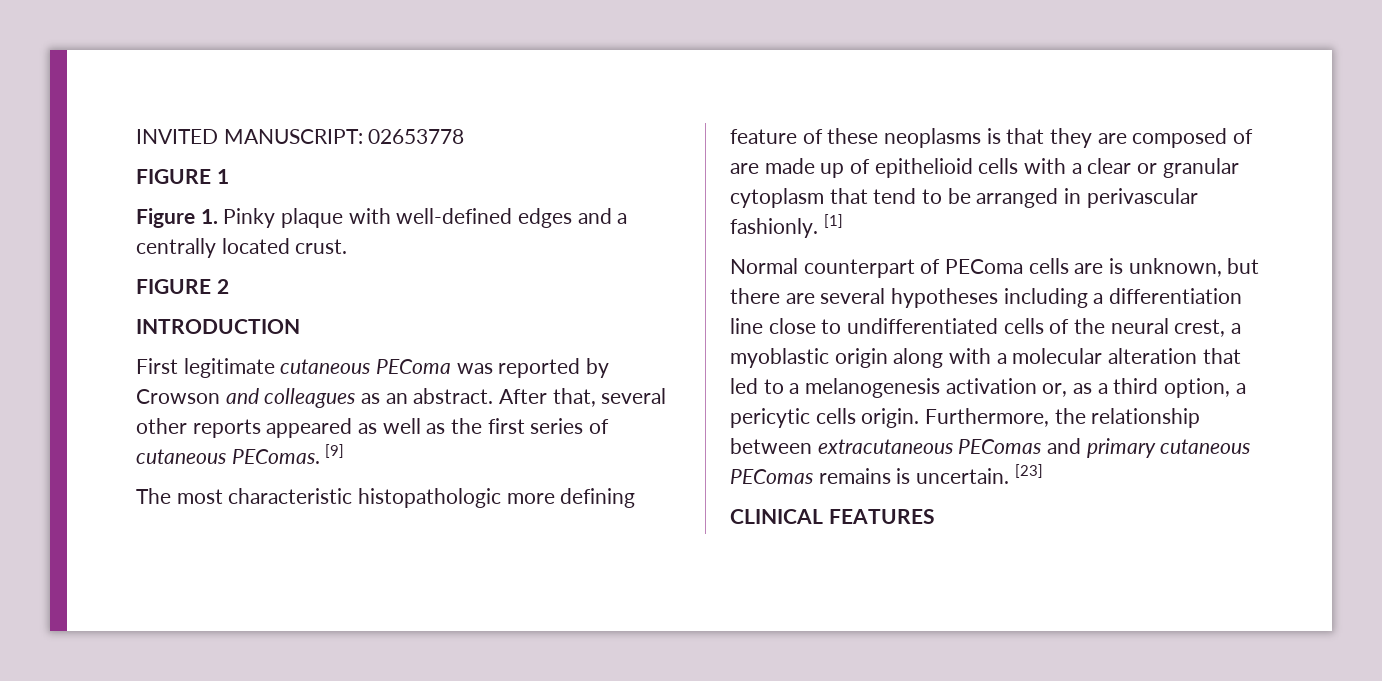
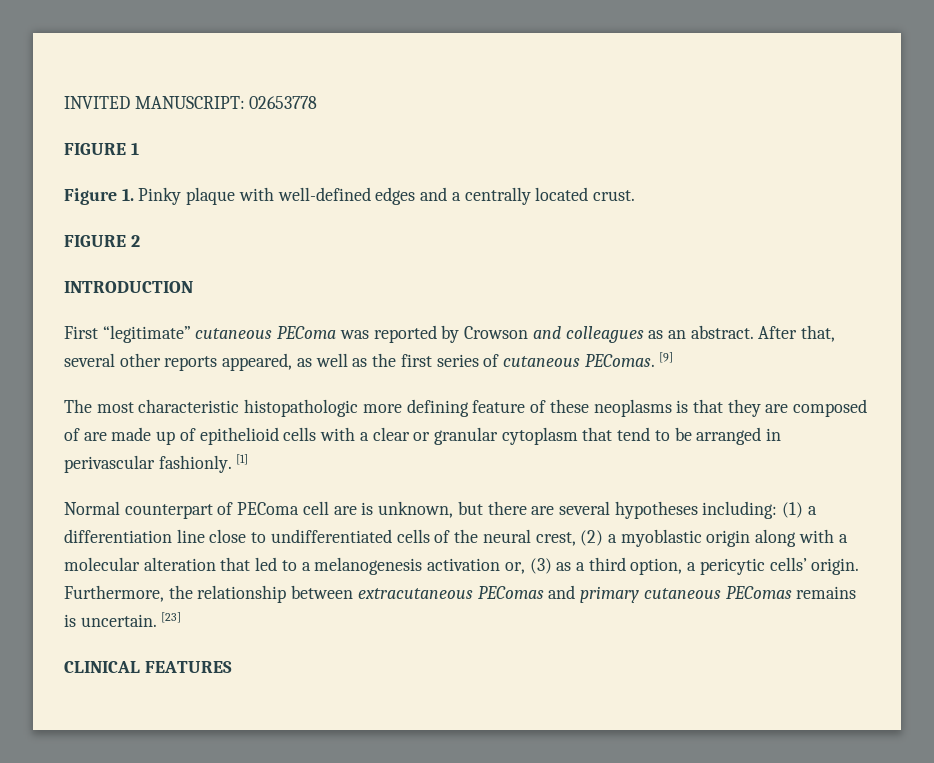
- First legitimate cutaneous PEComa was reported by Crowson and colleagues as an abstract.
+ First “legitimate” cutaneous PEComa was reported by Crowson and colleagues as an abstract.
- After that, several other reports appeared as well as the first series of cutaneous PEComas.
+ After that, several other reports appeared, as well as the first series of cutaneous PEComas.
- Normal counterpart of PEComa cells are is unknown, but there are several hypotheses including a differentiation line close to undifferentiated cells of the neural crest, a myoblastic origin along with a molecular alteration that led to a melanogenesis activation or, as a third option, a pericytic cells origin.
+ Normal counterpart of PEComa cell are is unknown, but there are several hypotheses including: (1) a differentiation line close to undifferentiated cells of the neural crest, (2) a myoblastic origin along with a molecular alteration that led to a melanogenesis activation or, (3) as a third option, a pericytic cells’ origin.

